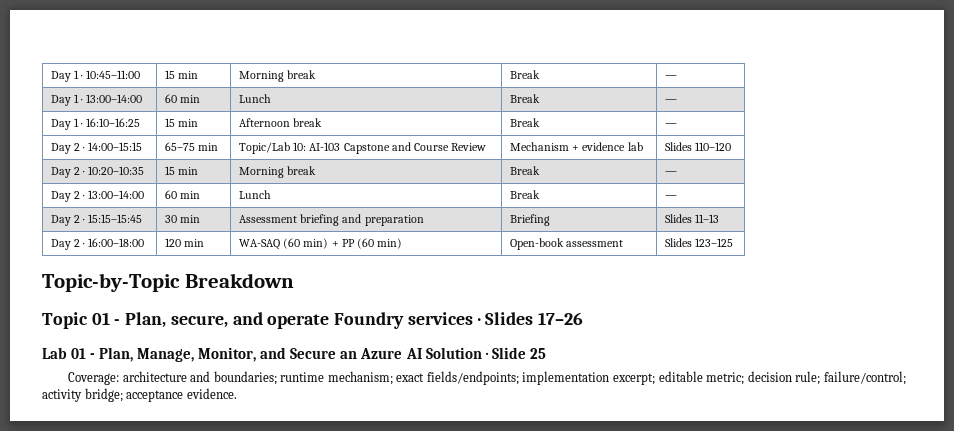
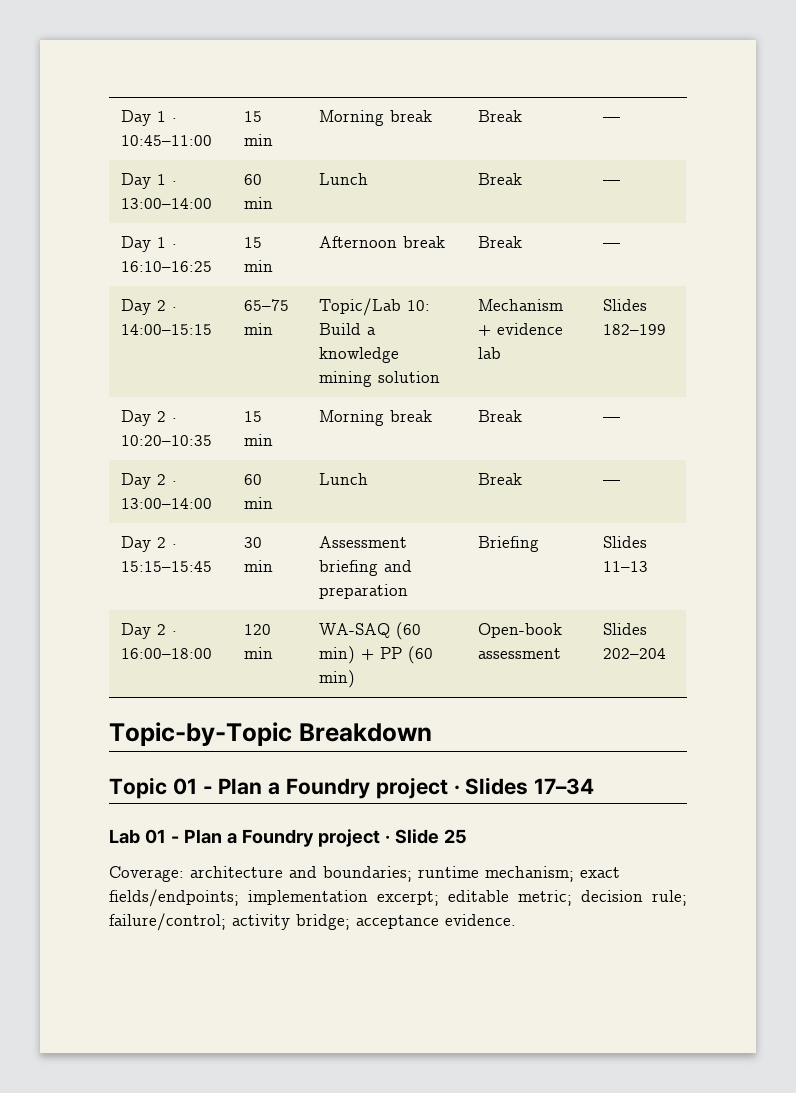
- Day 2 · 14:00–15:15 | 65–75 min | Topic/Lab 10: AI-103 Capstone and Course Review | Mechanism + evidence lab | Slides 110–120
+ Day 2 · 14:00–15:15 | 65–75 min | Topic/Lab 10: Build a knowledge mining solution | Mechanism + evidence lab | Slides 182–199
- Day 2 · 16:00–18:00 | 120 min | WA-SAQ (60 min) + PP (60 min) | Open-book assessment | Slides 123–125
+ Day 2 · 16:00–18:00 | 120 min | WA-SAQ (60 min) + PP (60 min) | Open-book assessment | Slides 202–204
- Topic 01 - Plan, secure, and operate Foundry services · Slides 17–26
+ Topic 01 - Plan a Foundry project · Slides 17–34
- Lab 01 - Plan, Manage, Monitor, and Secure an Azure AI Solution · Slide 25
+ Lab 01 - Plan a Foundry project · Slide 25

